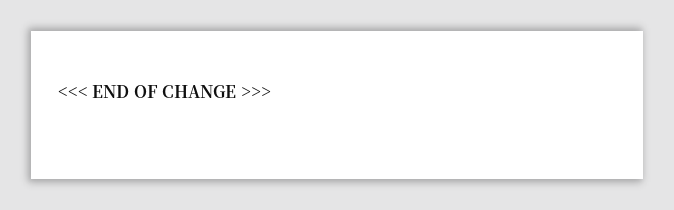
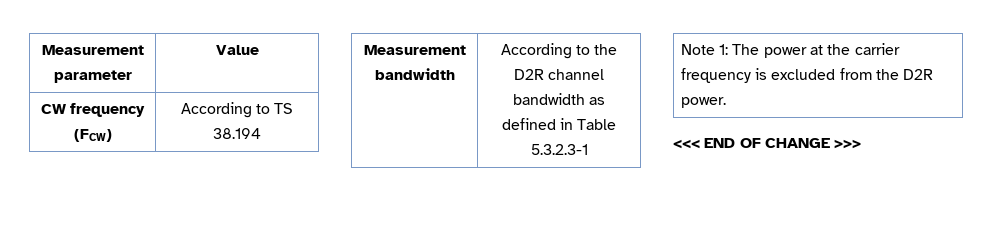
+ Measurement parameter | Value
+ CW frequency (FCW) | According to TS 38.194
+ Measurement bandwidth | According to the D2R channel bandwidth as defined in Table 5.3.2.3-1
+ Note 1: The power at the carrier frequency is excluded from the D2R power.

